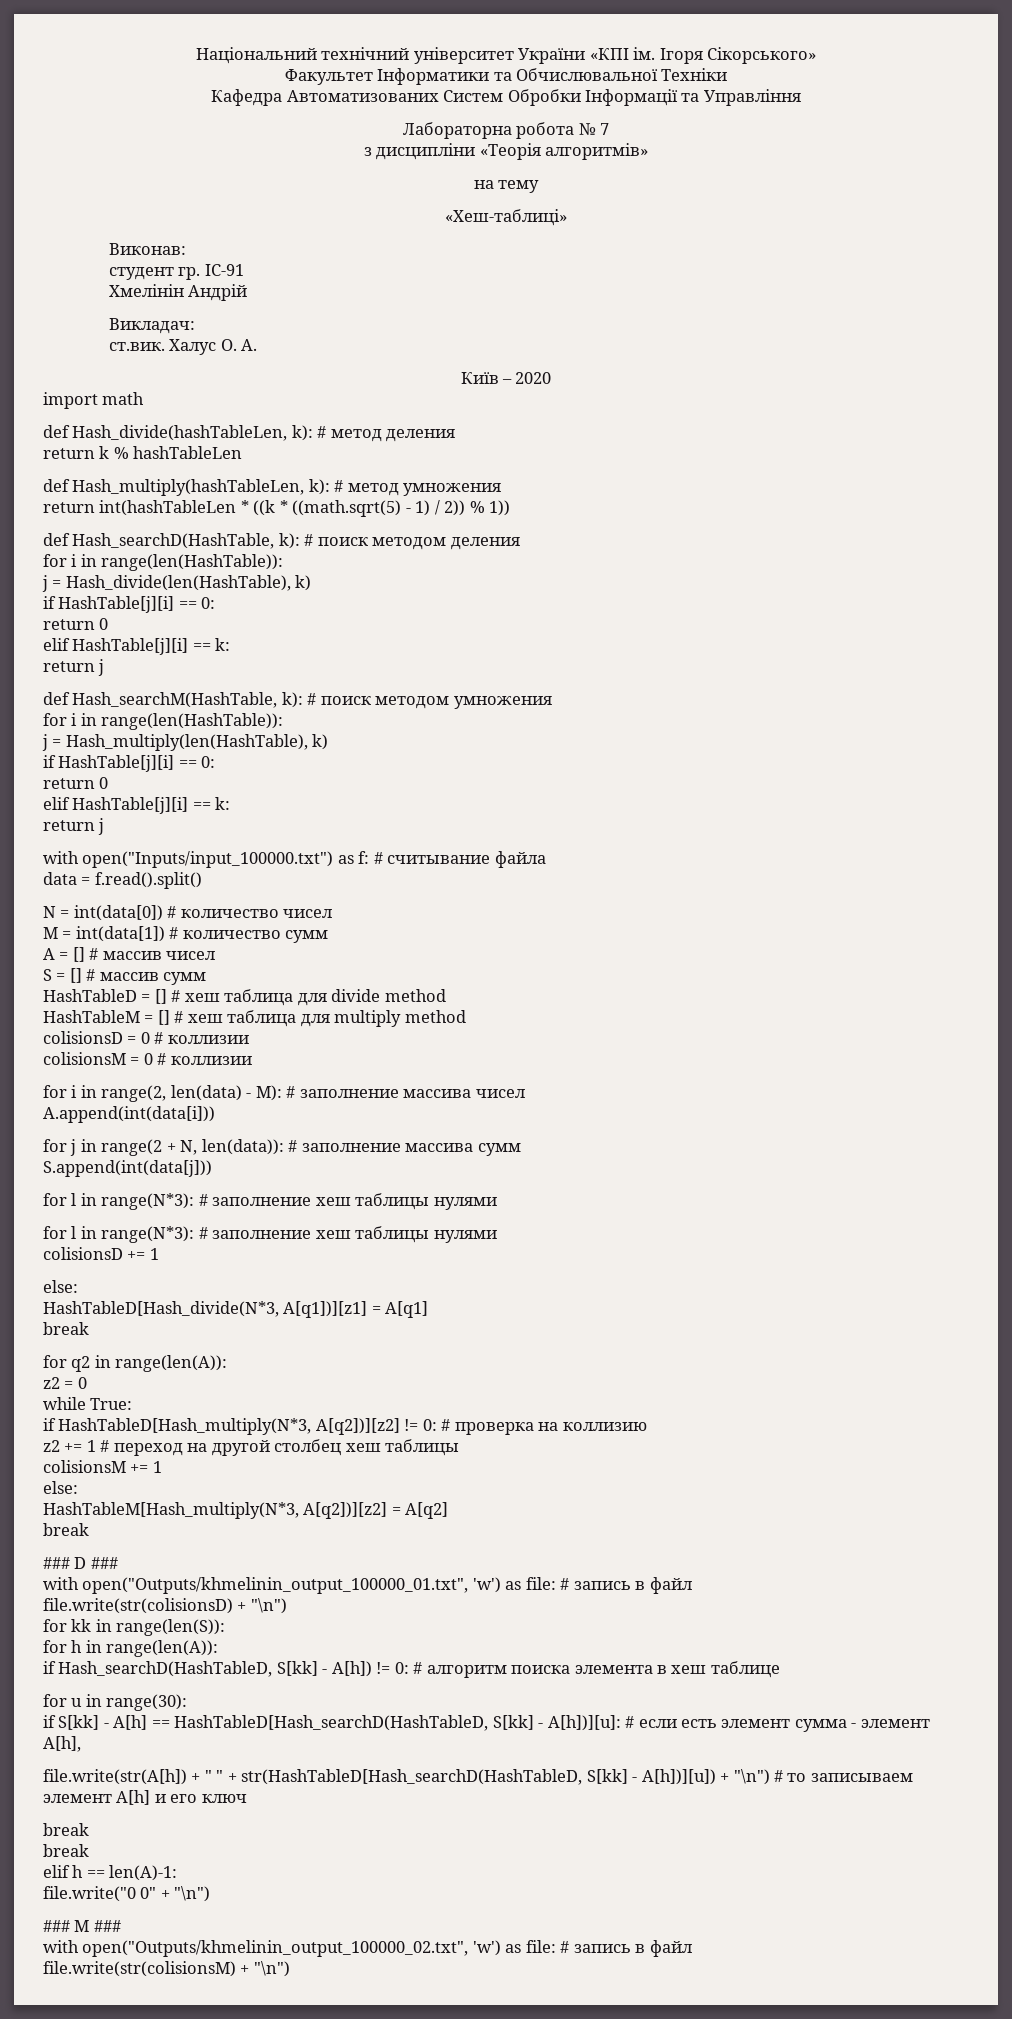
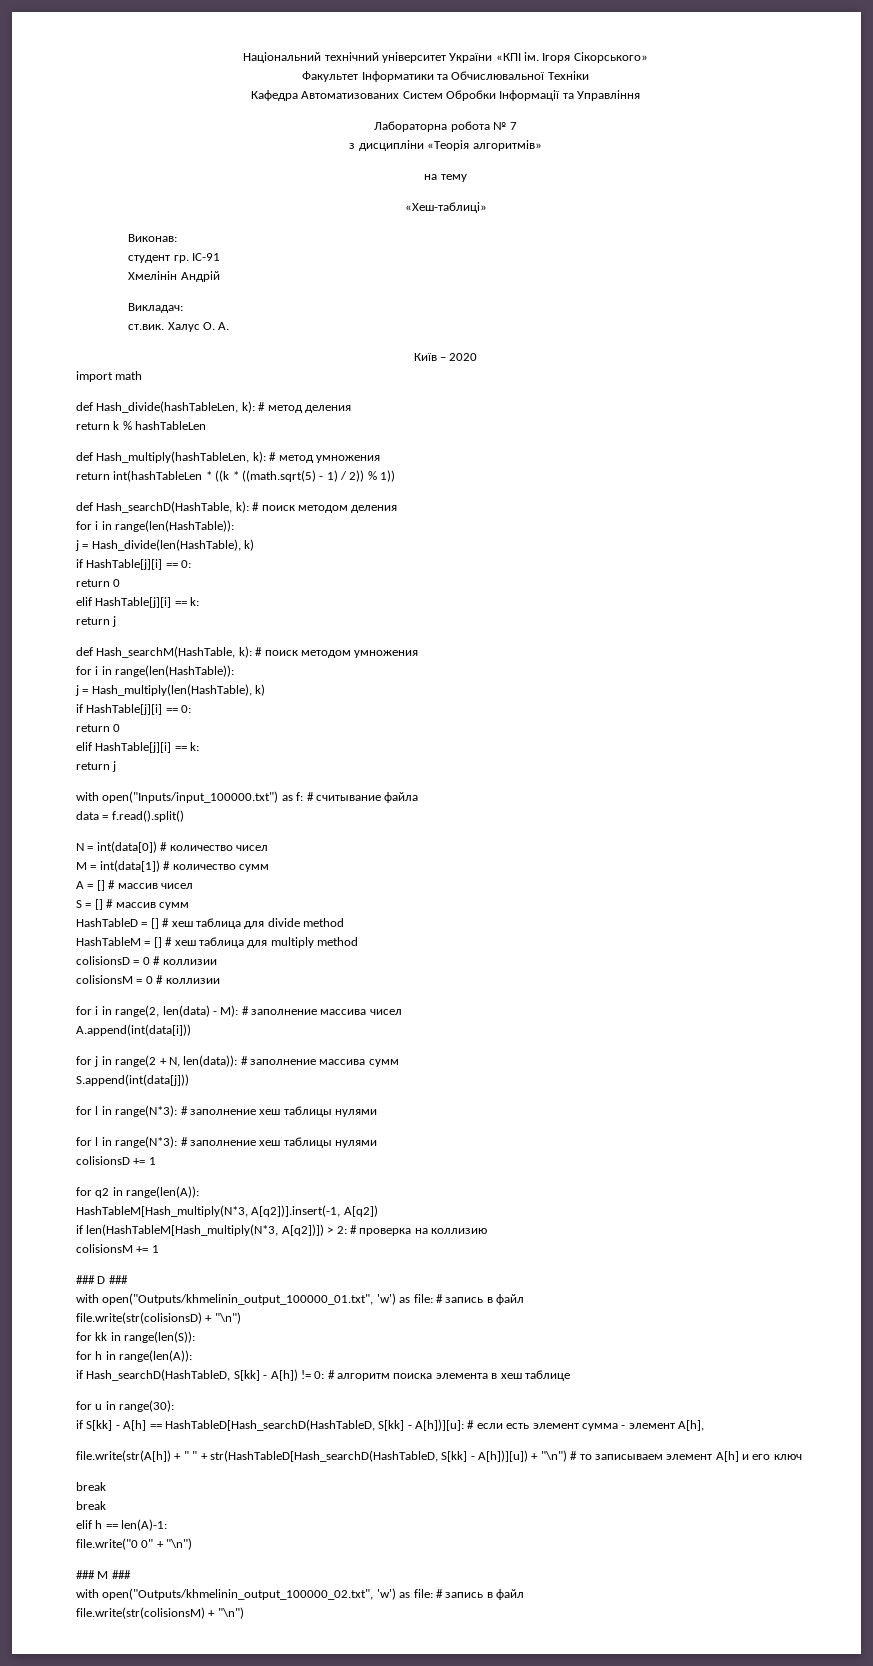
  colisionsD += 1
- else:
- HashTableD[Hash_divide(N*3, A[q1])][z1] = A[q1]
- break
  for q2 in range(len(A)):
- z2 = 0
- while True:
- if HashTableD[Hash_multiply(N*3, A[q2])][z2] != 0: # проверка на коллизию
- z2 += 1 # переход на другой столбец хеш таблицы
+ HashTableM[Hash_multiply(N*3, A[q2])].insert(-1, A[q2])
+ if len(HashTableM[Hash_multiply(N*3, A[q2])]) > 2: # проверка на коллизию
  colisionsM += 1
- else:
- HashTableM[Hash_multiply(N*3, A[q2])][z2] = A[q2]
- break

